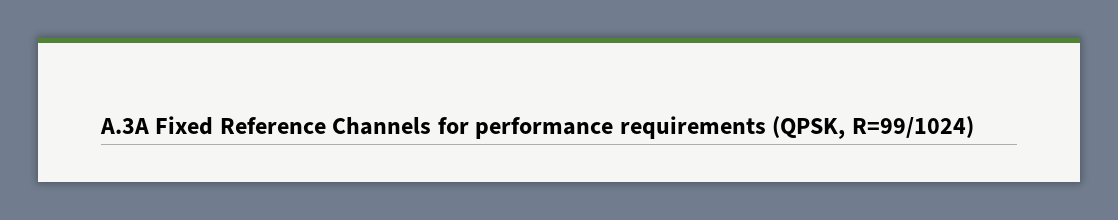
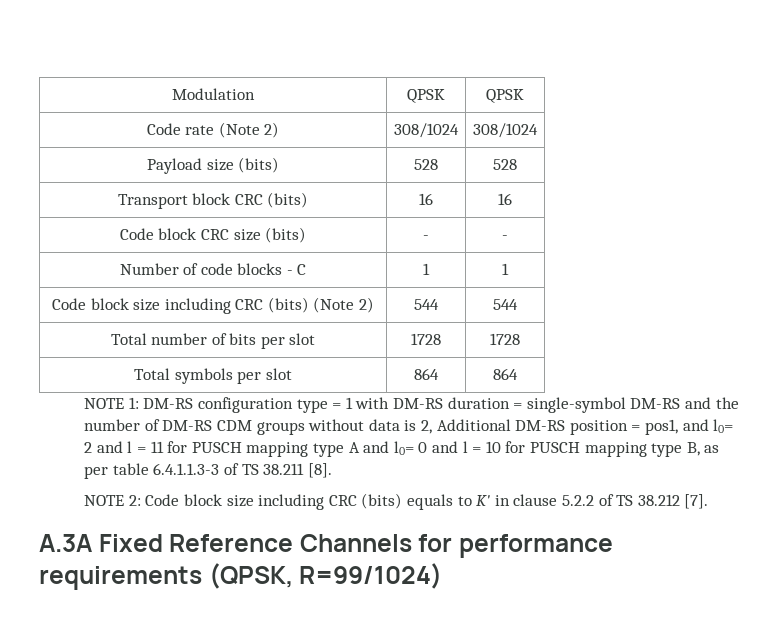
+ Modulation | QPSK | QPSK
+ Code rate (Note 2) | 308/1024 | 308/1024
+ Payload size (bits) | 528 | 528
+ Transport block CRC (bits) | 16 | 16
+ Code block CRC size (bits) | - | -
+ Number of code blocks - C | 1 | 1
+ Code block size including CRC (bits) (Note 2) | 544 | 544
+ Total number of bits per slot | 1728 | 1728
+ Total symbols per slot | 864 | 864
+ NOTE 1: DM-RS configuration type = 1 with DM-RS duration = single-symbol DM-RS and the number of DM-RS CDM groups without data is 2, Additional DM-RS position = pos1, and l0= 2 and l = 11 for PUSCH mapping type A and l0= 0 and l = 10 for PUSCH mapping type B, as per table 6.4.1.1.3-3 of TS 38.211 [8].
+ NOTE 2: Code block size including CRC (bits) equals to K' in clause 5.2.2 of TS 38.212 [7].

